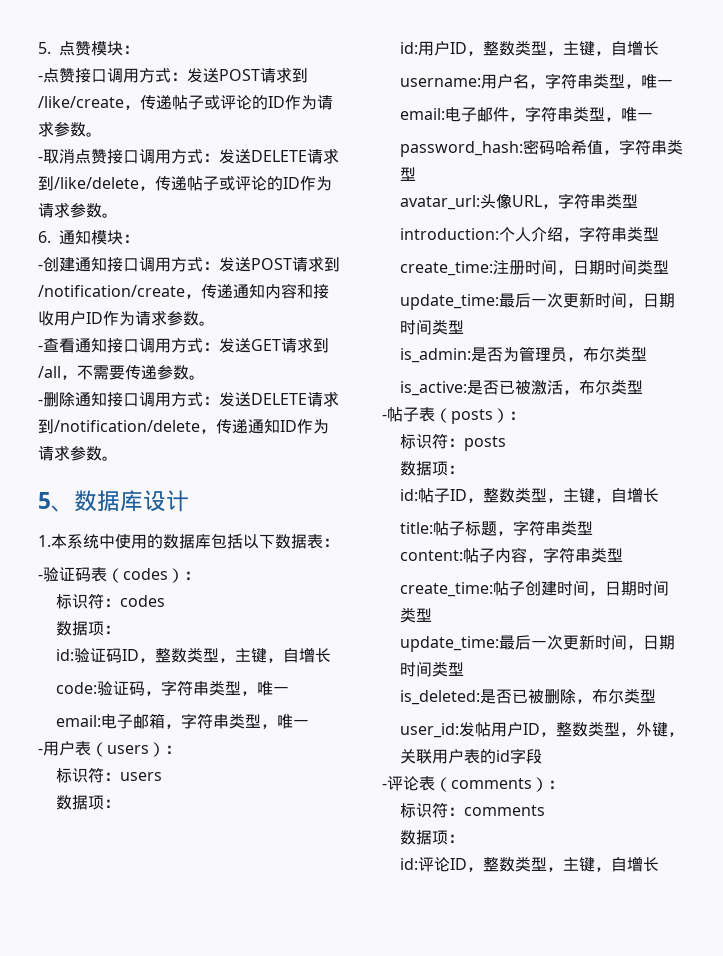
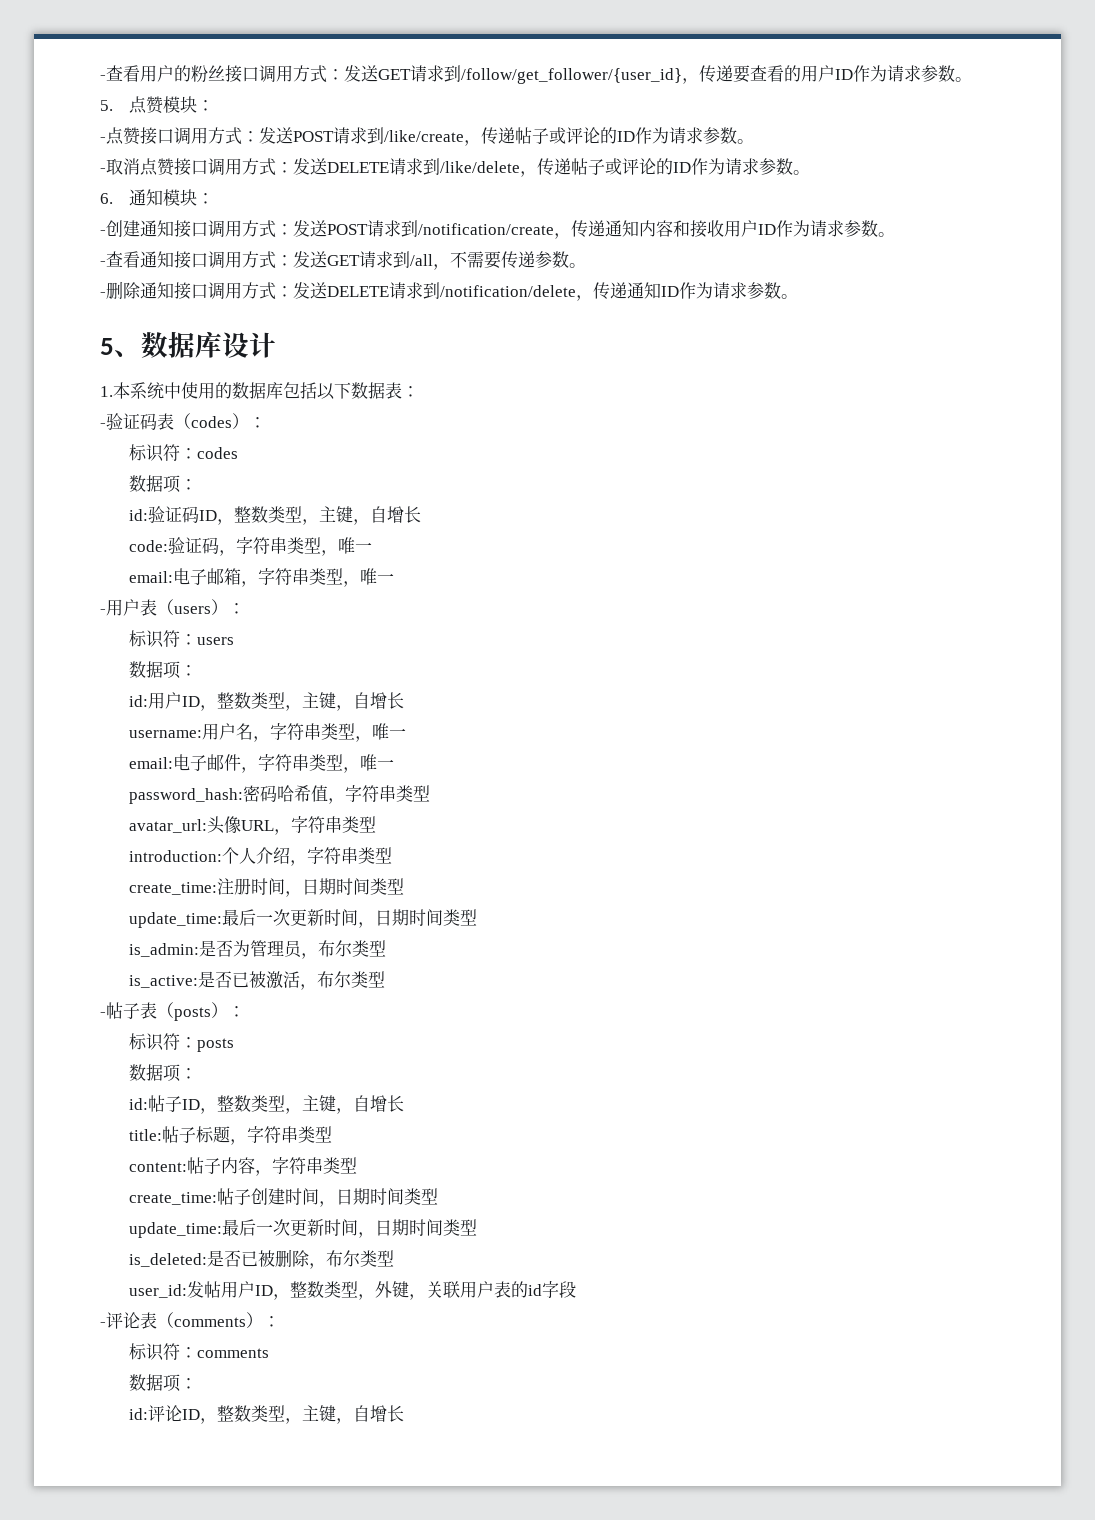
+ -查看用户的粉丝接口调用方式：发送GET请求到/follow/get_follower/{user_id}，传递要查看的用户ID作为请求参数。

